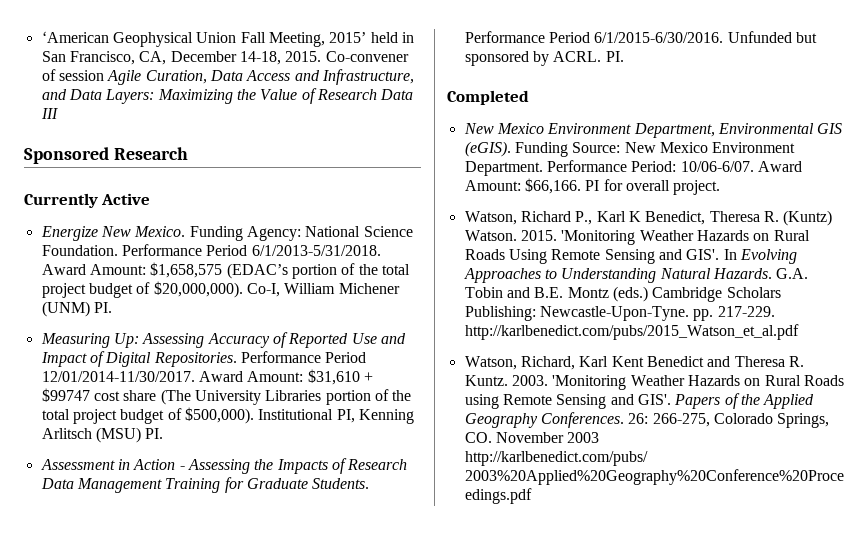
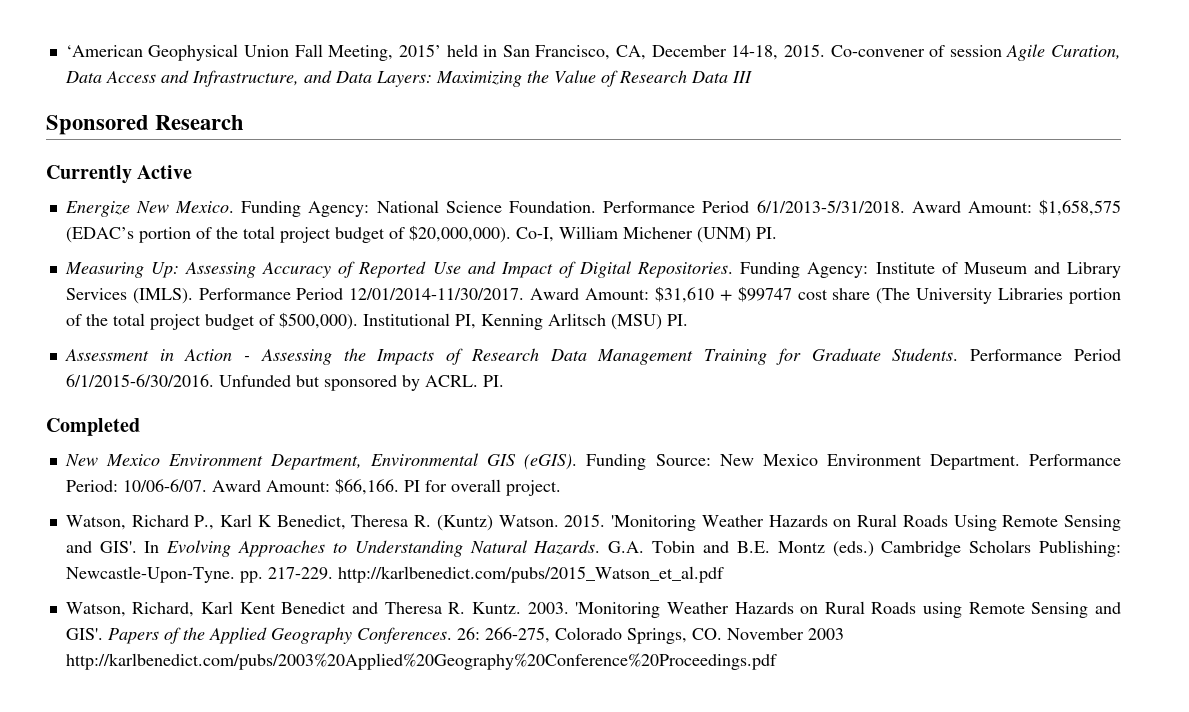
+ Funding Agency: Institute of Museum and Library Services (IMLS).

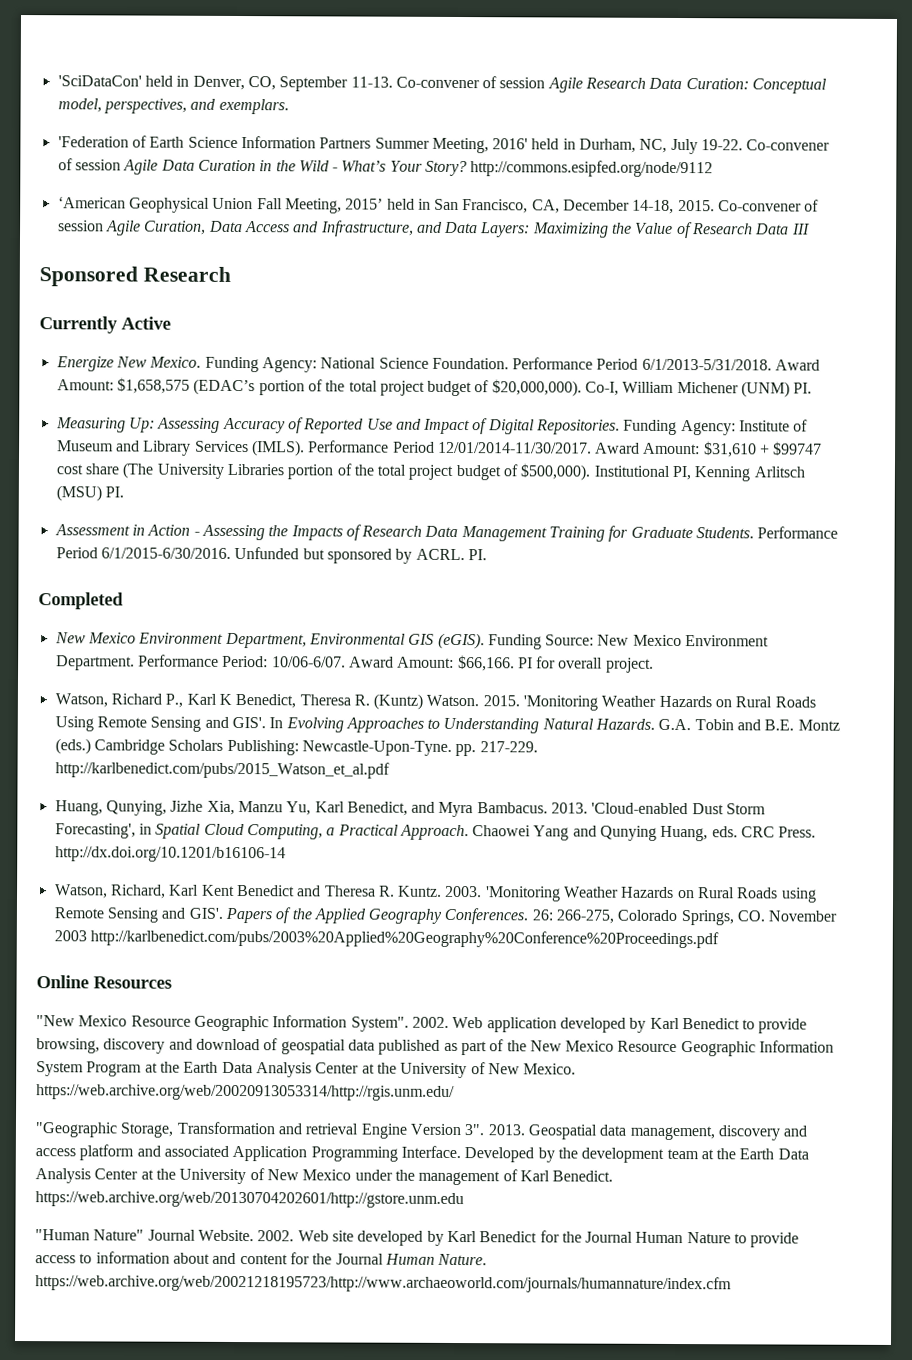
+ 'SciDataCon' held in Denver, CO, September 11-13. Co-convener of session Agile Research Data Curation: Conceptual model, perspectives, and exemplars.
+ 'Federation of Earth Science Information Partners Summer Meeting, 2016' held in Durham, NC, July 19-22. Co-convener of session Agile Data Curation in the Wild - What’s Your Story? http://commons.esipfed.org/node/9112
+ Huang, Qunying, Jizhe Xia, Manzu Yu, Karl Benedict, and Myra Bambacus. 2013. 'Cloud-enabled Dust Storm Forecasting', in Spatial Cloud Computing, a Practical Approach. Chaowei Yang and Qunying Huang, eds. CRC Press. http://dx.doi.org/10.1201/b16106-14
+ Online Resources
+ "New Mexico Resource Geographic Information System". 2002. Web application developed by Karl Benedict to provide browsing, discovery and download of geospatial data published as part of the New Mexico Resource Geographic Information System Program at the Earth Data Analysis Center at the University of New Mexico. https://web.archive.org/web/20020913053314/http://rgis.unm.edu/
+ "Geographic Storage, Transformation and retrieval Engine Version 3". 2013. Geospatial data management, discovery and access platform and associated Application Programming Interface. Developed by the development team at the Earth Data Analysis Center at the University of New Mexico under the management of Karl Benedict. https://web.archive.org/web/20130704202601/http://gstore.unm.edu
+ "Human Nature" Journal Website. 2002. Web site developed by Karl Benedict for the Journal Human Nature to provide access to information about and content for the Journal Human Nature. https://web.archive.org/web/20021218195723/http://www.archaeoworld.com/journals/humannature/index.cfm

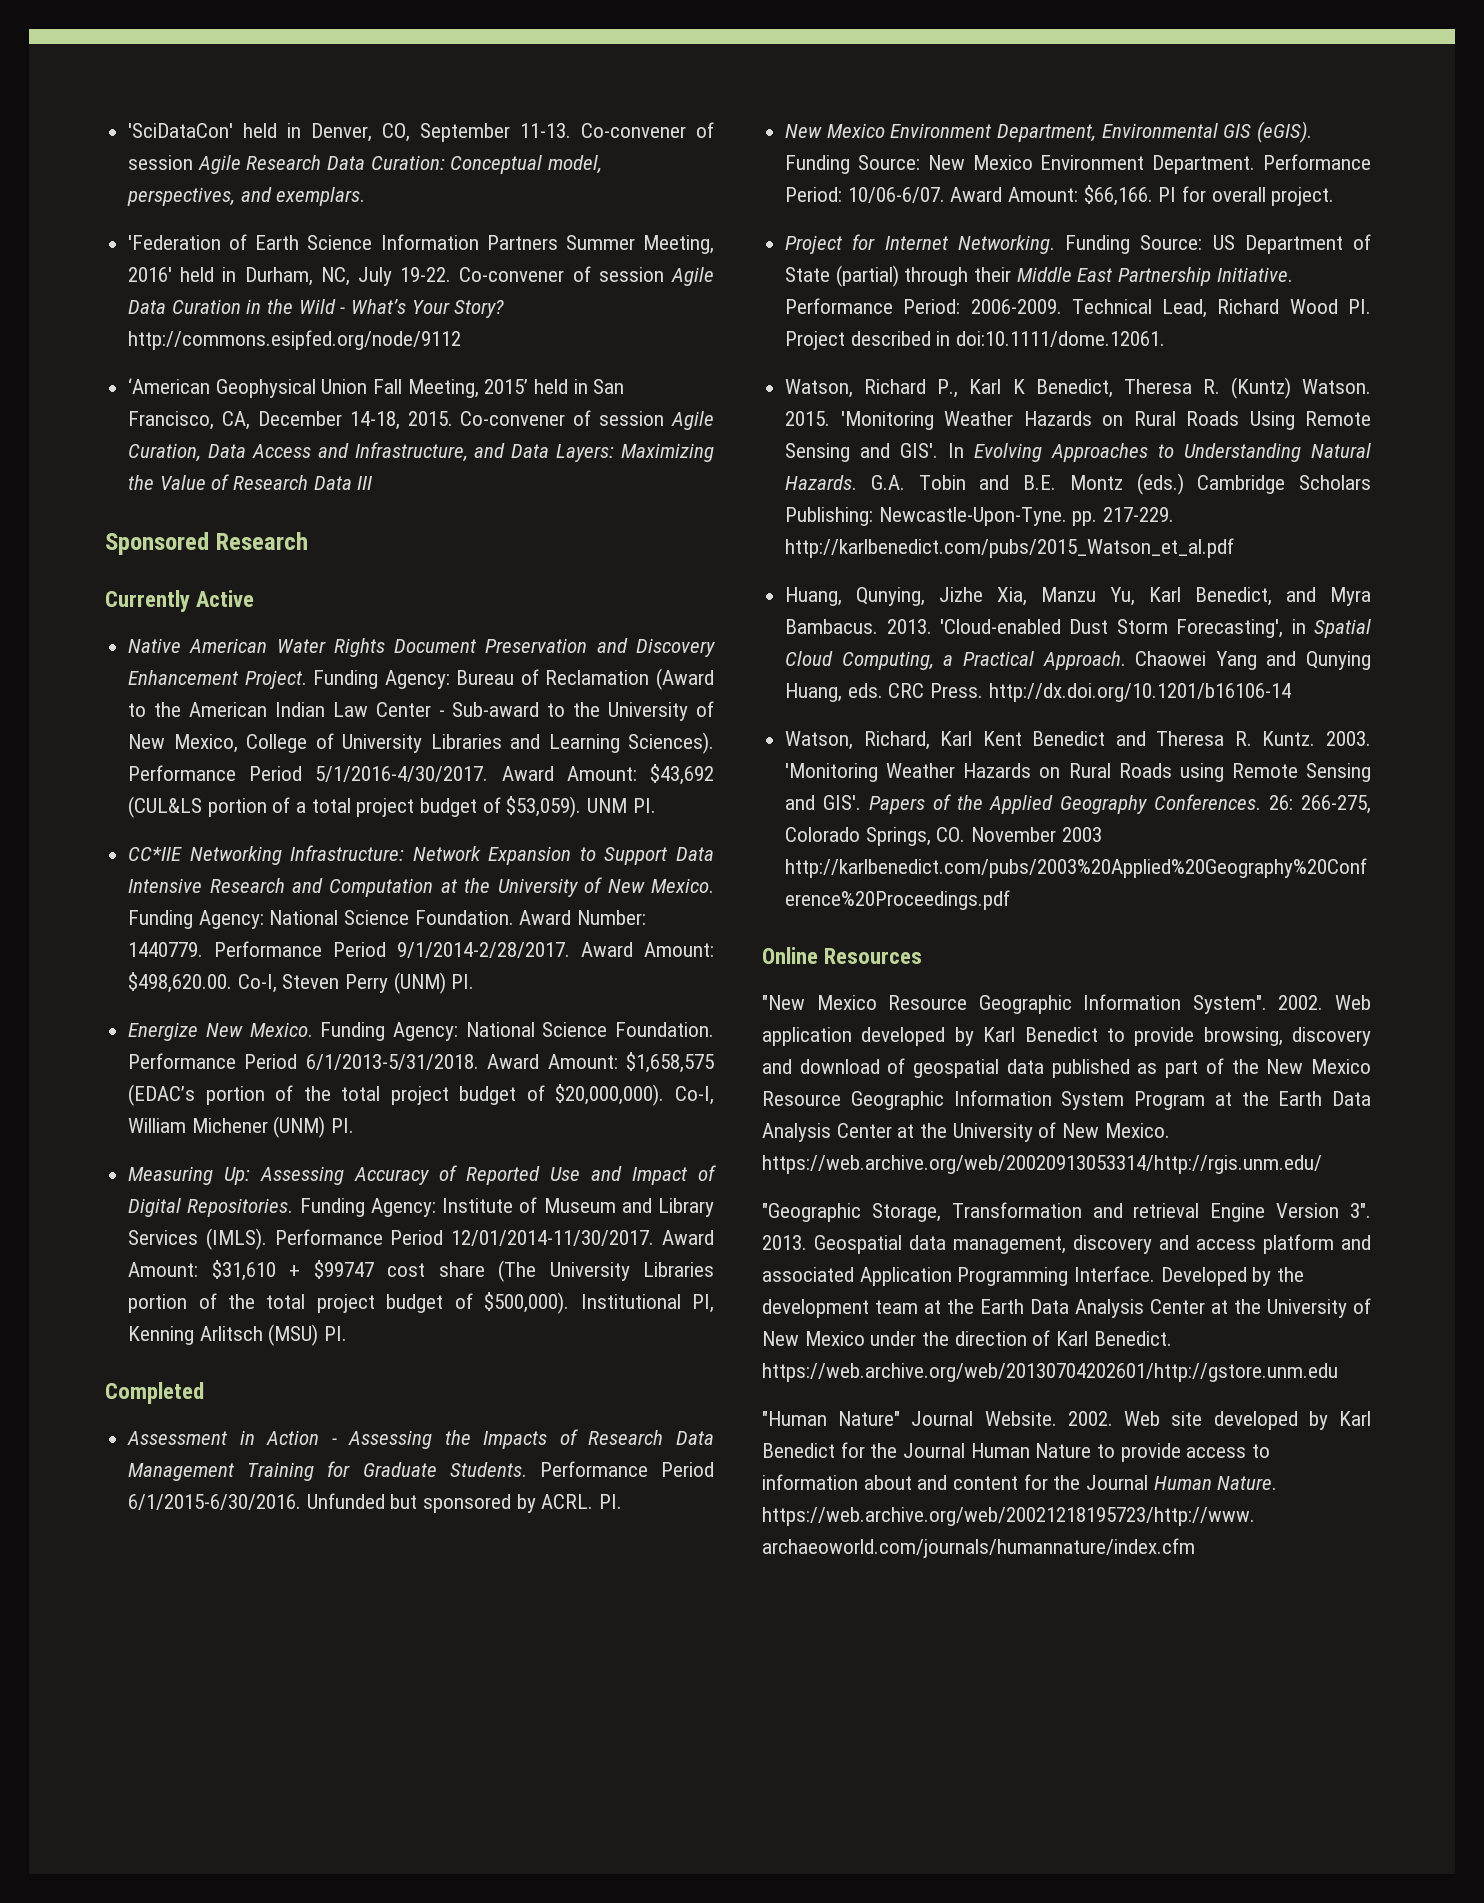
+ Native American Water Rights Document Preservation and Discovery Enhancement Project. Funding Agency: Bureau of Reclamation (Award to the American Indian Law Center - Sub-award to the University of New Mexico, College of University Libraries and Learning Sciences). Performance Period 5/1/2016-4/30/2017. Award Amount: $43,692 (CUL&LS portion of a total project budget of $53,059). UNM PI.
+ CC*IIE Networking Infrastructure: Network Expansion to Support Data Intensive Research and Computation at the University of New Mexico. Funding Agency: National Science Foundation. Award Number: 1440779. Performance Period 9/1/2014-2/28/2017. Award Amount: $498,620.00. Co-I, Steven Perry (UNM) PI.
+ Completed
- Completed
+ Project for Internet Networking. Funding Source: US Department of State (partial) through their Middle East Partnership Initiative. Performance Period: 2006-2009. Technical Lead, Richard Wood PI. Project described in doi:10.1111/dome.12061.
- Developed by the development team at the Earth Data Analysis Center at the University of New Mexico under the management of Karl Benedict. https://web.archive.org/web/20130704202601/http://gstore.unm.edu
+ Developed by the development team at the Earth Data Analysis Center at the University of New Mexico under the direction of Karl Benedict. https://web.archive.org/web/20130704202601/http://gstore.unm.edu

